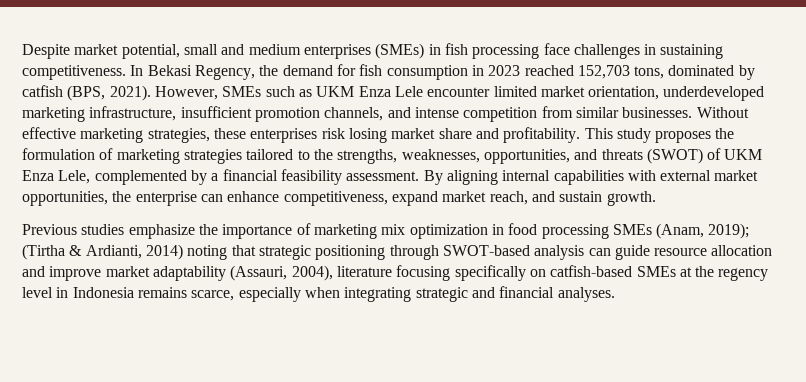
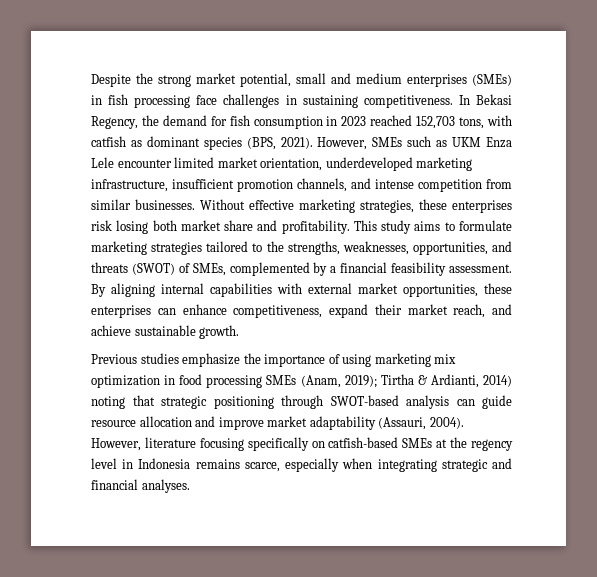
- Despite market potential, small and medium enterprises (SMEs) in fish processing face challenges in sustaining competitiveness.
+ Despite the strong market potential, small and medium enterprises (SMEs) in fish processing face challenges in sustaining competitiveness.
- In Bekasi Regency, the demand for fish consumption in 2023 reached 152,703 tons, dominated by catfish (BPS, 2021).
+ In Bekasi Regency, the demand for fish consumption in 2023 reached 152,703 tons, with catfish as dominant species (BPS, 2021).
- Without effective marketing strategies, these enterprises risk losing market share and profitability.
+ Without effective marketing strategies, these enterprises risk losing both market share and profitability.
- This study proposes the formulation of marketing strategies tailored to the strengths, weaknesses, opportunities, and threats (SWOT) of UKM Enza Lele, complemented by a financial feasibility assessment.
+ This study aims to formulate marketing strategies tailored to the strengths, weaknesses, opportunities, and threats (SWOT) of SMEs, complemented by a financial feasibility assessment.
- By aligning internal capabilities with external market opportunities, the enterprise can enhance competitiveness, expand market reach, and sustain growth.
+ By aligning internal capabilities with external market opportunities, these enterprises can enhance competitiveness, expand their market reach, and achieve sustainable growth.
- Previous studies emphasize the importance of marketing mix optimization in food processing SMEs (Anam, 2019); (Tirtha & Ardianti, 2014) noting that strategic positioning through SWOT-based analysis can guide resource allocation and improve market adaptability (Assauri, 2004), literature focusing specifically on catfish-based SMEs at the regency level in Indonesia remains scarce, especially when integrating strategic and financial analyses.
+ Previous studies emphasize the importance of using marketing mix optimization in food processing SMEs (Anam, 2019); Tirtha & Ardianti, 2014) noting that strategic positioning through SWOT-based analysis can guide resource allocation and improve market adaptability (Assauri, 2004). However, literature focusing specifically on catfish-based SMEs at the regency level in Indonesia remains scarce, especially when integrating strategic and financial analyses.

